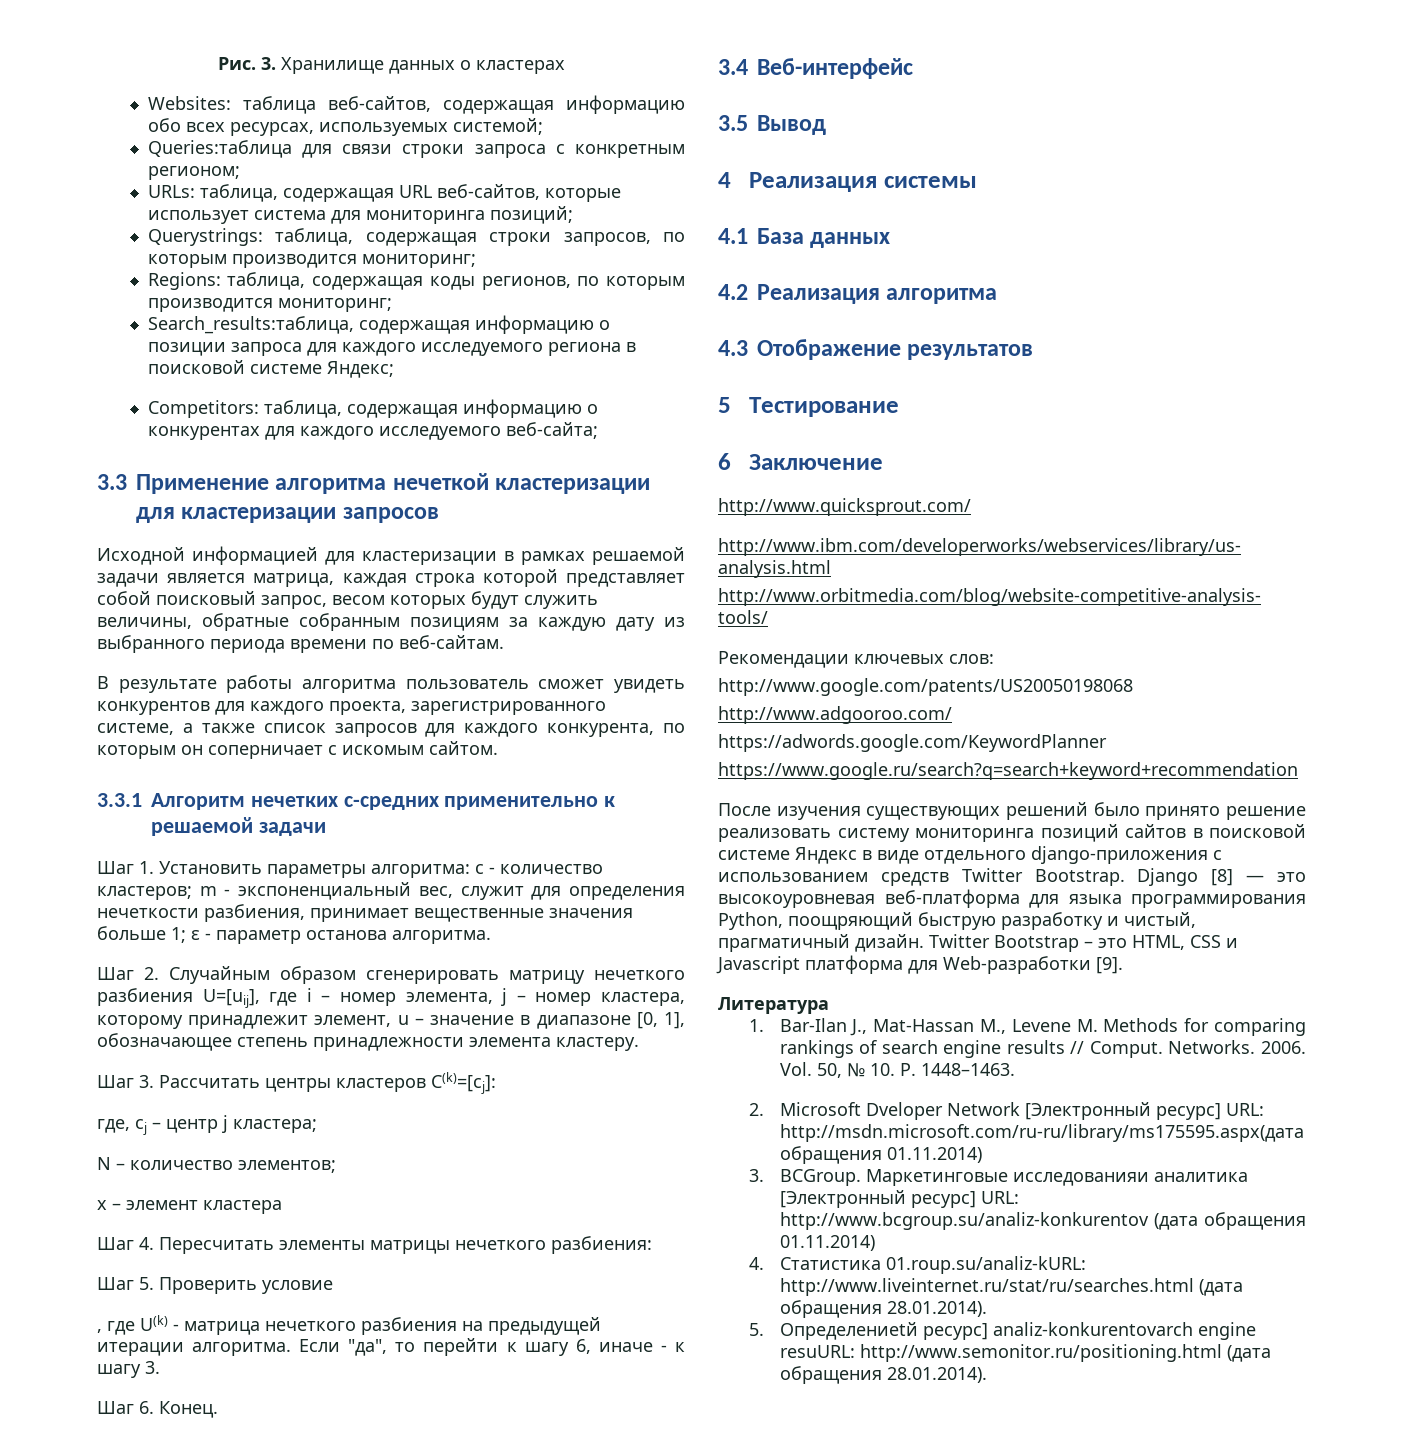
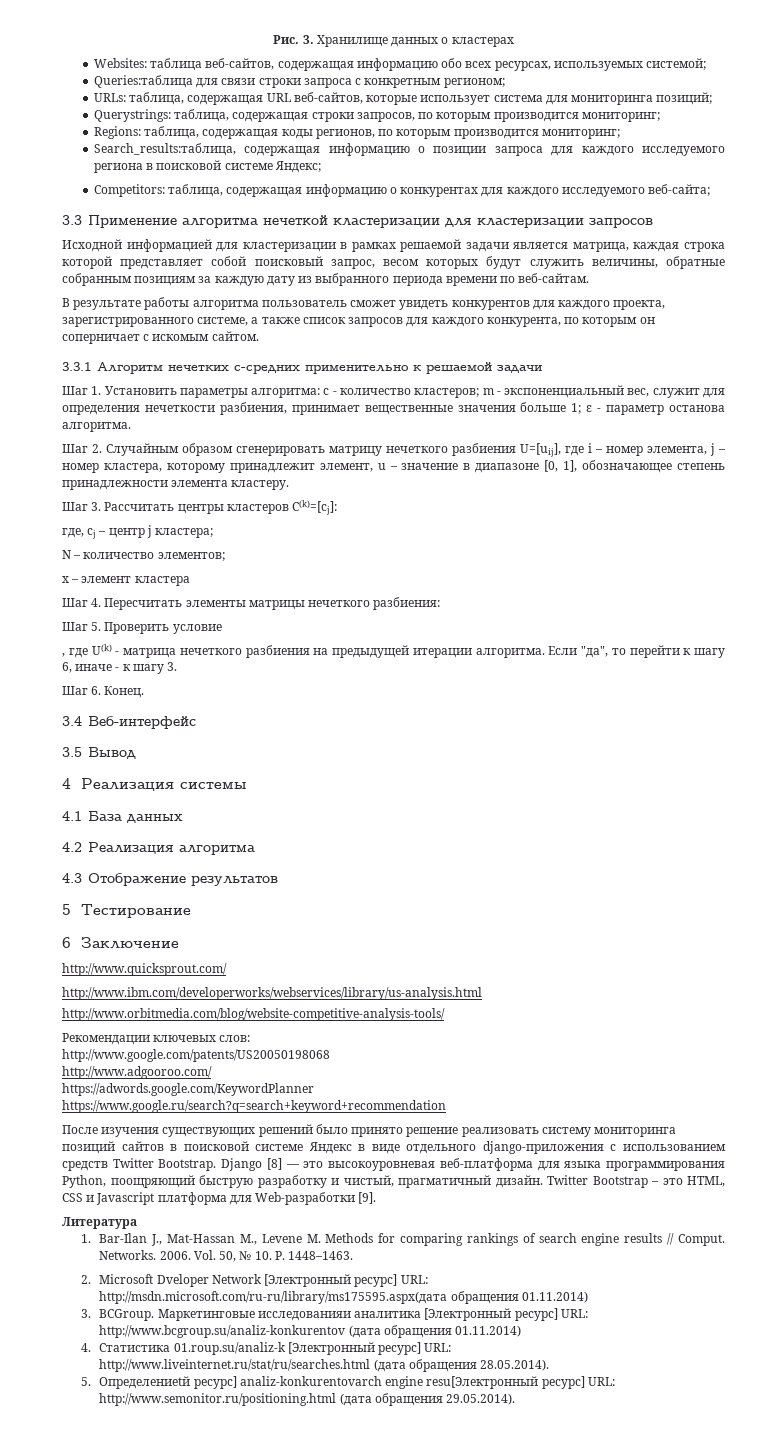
- 4. Статистика 01.roup.su/analiz-kURL: http://www.liveinternet.ru/stat/ru/searches.html (дата обращения 28.01.2014).
+ 4. Статистика 01.roup.su/analiz-k [Электронный ресурс] URL: http://www.liveinternet.ru/stat/ru/searches.html (дата обращения 28.05.2014).
- 5. Определениеtй ресурс] analiz-konkurentovarch engine resuURL: http://www.semonitor.ru/positioning.html (дата обращения 28.01.2014).
+ 5. Определениеtй ресурс] analiz-konkurentovarch engine resu[Электронный ресурс] URL: http://www.semonitor.ru/positioning.html (дата обращения 29.05.2014).

